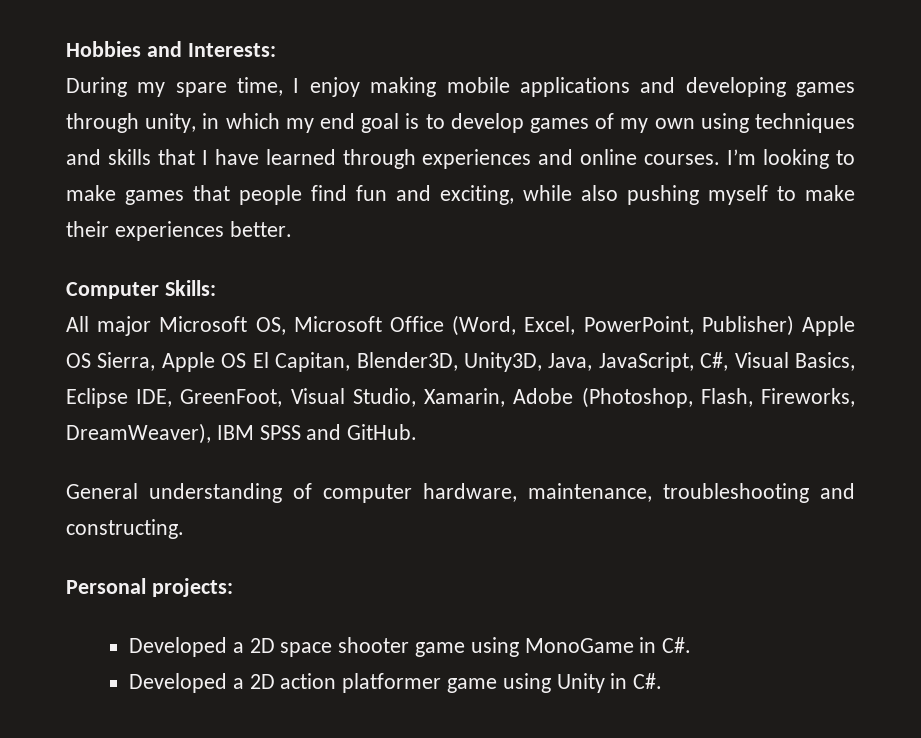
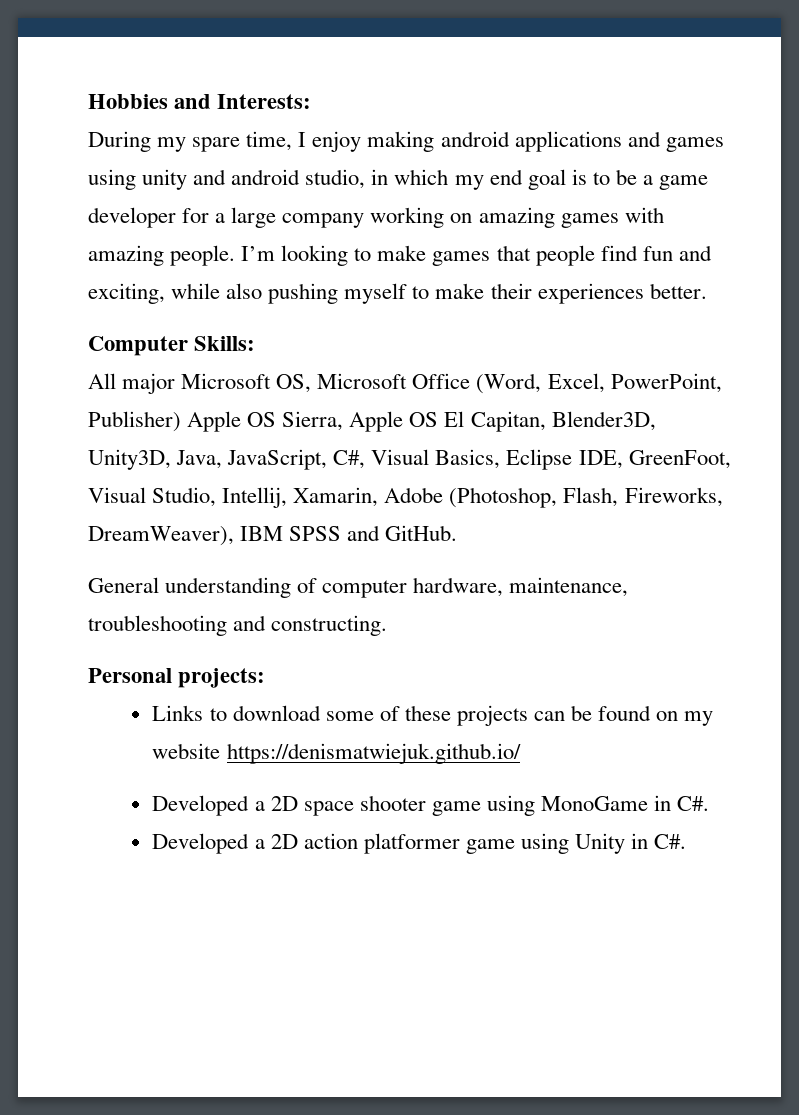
- During my spare time, I enjoy making mobile applications and developing games through unity, in which my end goal is to develop games of my own using techniques and skills that I have learned through experiences and online courses.
+ During my spare time, I enjoy making android applications and games using unity and android studio, in which my end goal is to be a game developer for a large company working on amazing games with amazing people.
- All major Microsoft OS, Microsoft Office (Word, Excel, PowerPoint, Publisher) Apple OS Sierra, Apple OS El Capitan, Blender3D, Unity3D, Java, JavaScript, C#, Visual Basics, Eclipse IDE, GreenFoot, Visual Studio, Xamarin, Adobe (Photoshop, Flash, Fireworks, DreamWeaver), IBM SPSS and GitHub.
+ All major Microsoft OS, Microsoft Office (Word, Excel, PowerPoint, Publisher) Apple OS Sierra, Apple OS El Capitan, Blender3D, Unity3D, Java, JavaScript, C#, Visual Basics, Eclipse IDE, GreenFoot, Visual Studio, Intellij, Xamarin, Adobe (Photoshop, Flash, Fireworks, DreamWeaver), IBM SPSS and GitHub.
+ Links to download some of these projects can be found on my website https://denismatwiejuk.github.io/

